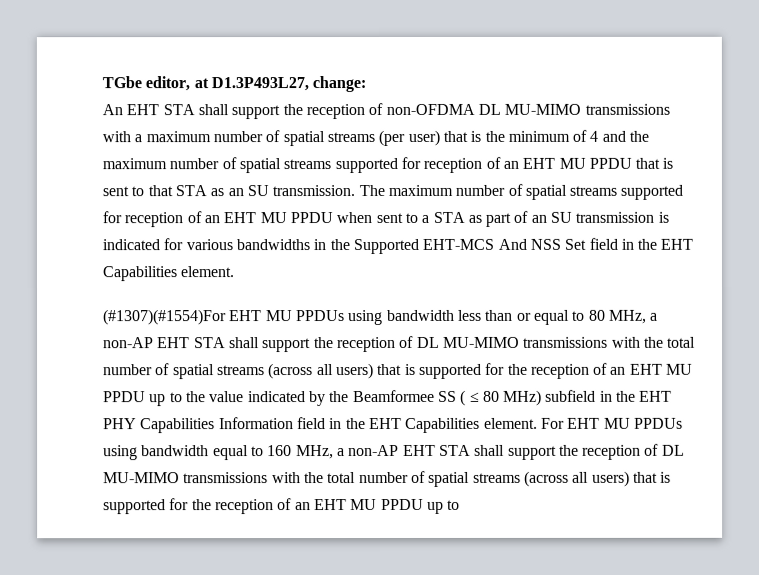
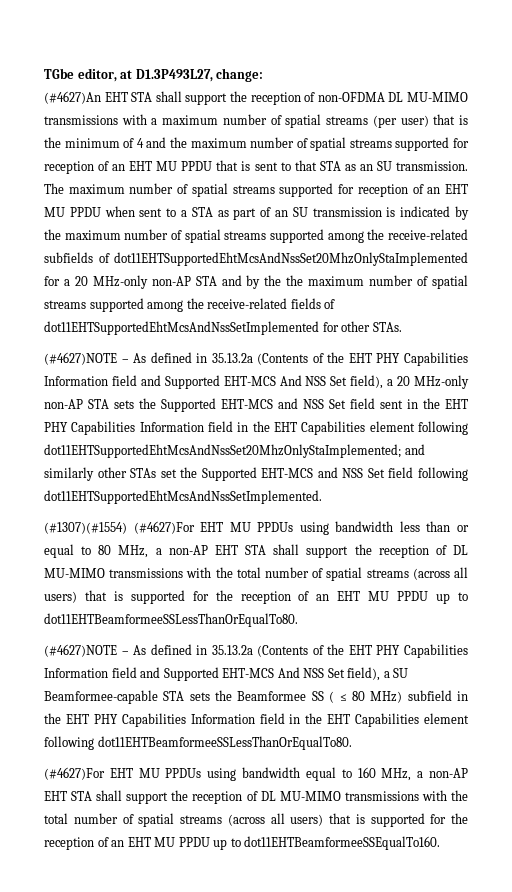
- An EHT STA shall support the reception of non-OFDMA DL MU-MIMO transmissions with a maximum number of spatial streams (per user) that is the minimum of 4 and the maximum number of spatial streams supported for reception of an EHT MU PPDU that is sent to that STA as an SU transmission.
+ (#4627)An EHT STA shall support the reception of non-OFDMA DL MU-MIMO transmissions with a maximum number of spatial streams (per user) that is the minimum of 4 and the maximum number of spatial streams supported for reception of an EHT MU PPDU that is sent to that STA as an SU transmission.
- The maximum number of spatial streams supported for reception of an EHT MU PPDU when sent to a STA as part of an SU transmission is indicated for various bandwidths in the Supported EHT-MCS And NSS Set field in the EHT Capabilities element.
- (#1307)(#1554)For EHT MU PPDUs using bandwidth less than or equal to 80 MHz, a non-AP EHT STA shall support the reception of DL MU-MIMO transmissions with the total number of spatial streams (across all users) that is supported for the reception of an EHT MU PPDU up to the value indicated by the Beamformee SS ( ≤ 80 MHz) subfield in the EHT PHY Capabilities Information field in the EHT Capabilities element. For EHT MU PPDUs using bandwidth equal to 160 MHz, a non-AP EHT STA shall support the reception of DL MU-MIMO transmissions with the total number of spatial streams (across all users) that is supported for the reception of an EHT MU PPDU up to
+ The maximum number of spatial streams supported for reception of an EHT MU PPDU when sent to a STA as part of an SU transmission is indicated by the maximum number of spatial streams supported among the receive-related subfields of dot11EHTSupportedEhtMcsAndNssSet20MhzOnlyStaImplemented for a 20 MHz-only non-AP STA and by the the maximum number of spatial streams supported among the receive-related fields of dot11EHTSupportedEhtMcsAndNssSetImplemented for other STAs.
+ (#4627)NOTE – As defined in 35.13.2a (Contents of the EHT PHY Capabilities Information field and Supported EHT-MCS And NSS Set field), a 20 MHz-only non-AP STA sets the Supported EHT-MCS and NSS Set field sent in the EHT PHY Capabilities Information field in the EHT Capabilities element following dot11EHTSupportedEhtMcsAndNssSet20MhzOnlyStaImplemented; and similarly other STAs set the Supported EHT-MCS and NSS Set field following dot11EHTSupportedEhtMcsAndNssSetImplemented.
+ (#1307)(#1554) (#4627)For EHT MU PPDUs using bandwidth less than or equal to 80 MHz, a non-AP EHT STA shall support the reception of DL MU-MIMO transmissions with the total number of spatial streams (across all users) that is supported for the reception of an EHT MU PPDU up to dot11EHTBeamformeeSSLessThanOrEqualTo80.
+ (#4627)NOTE – As defined in 35.13.2a (Contents of the EHT PHY Capabilities Information field and Supported EHT-MCS And NSS Set field), a SU Beamformee-capable STA sets the Beamformee SS ( ≤ 80 MHz) subfield in the EHT PHY Capabilities Information field in the EHT Capabilities element following dot11EHTBeamformeeSSLessThanOrEqualTo80.
+ (#4627)For EHT MU PPDUs using bandwidth equal to 160 MHz, a non-AP EHT STA shall support the reception of DL MU-MIMO transmissions with the total number of spatial streams (across all users) that is supported for the reception of an EHT MU PPDU up to dot11EHTBeamformeeSSEqualTo160.

